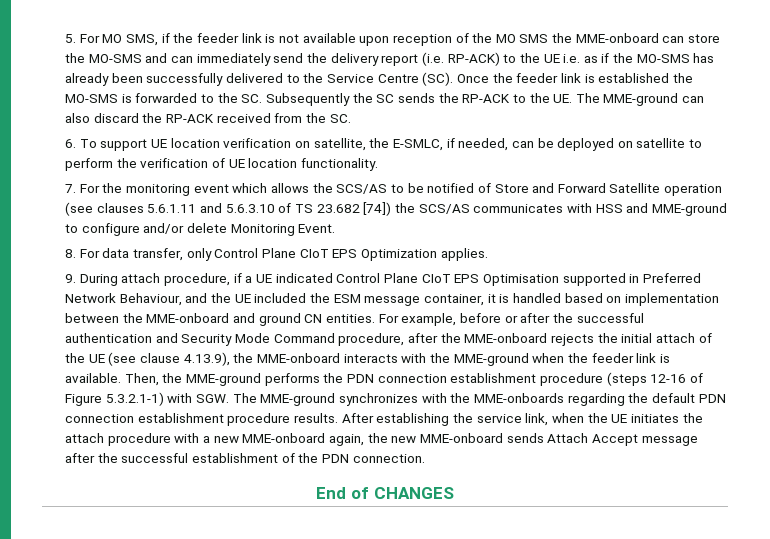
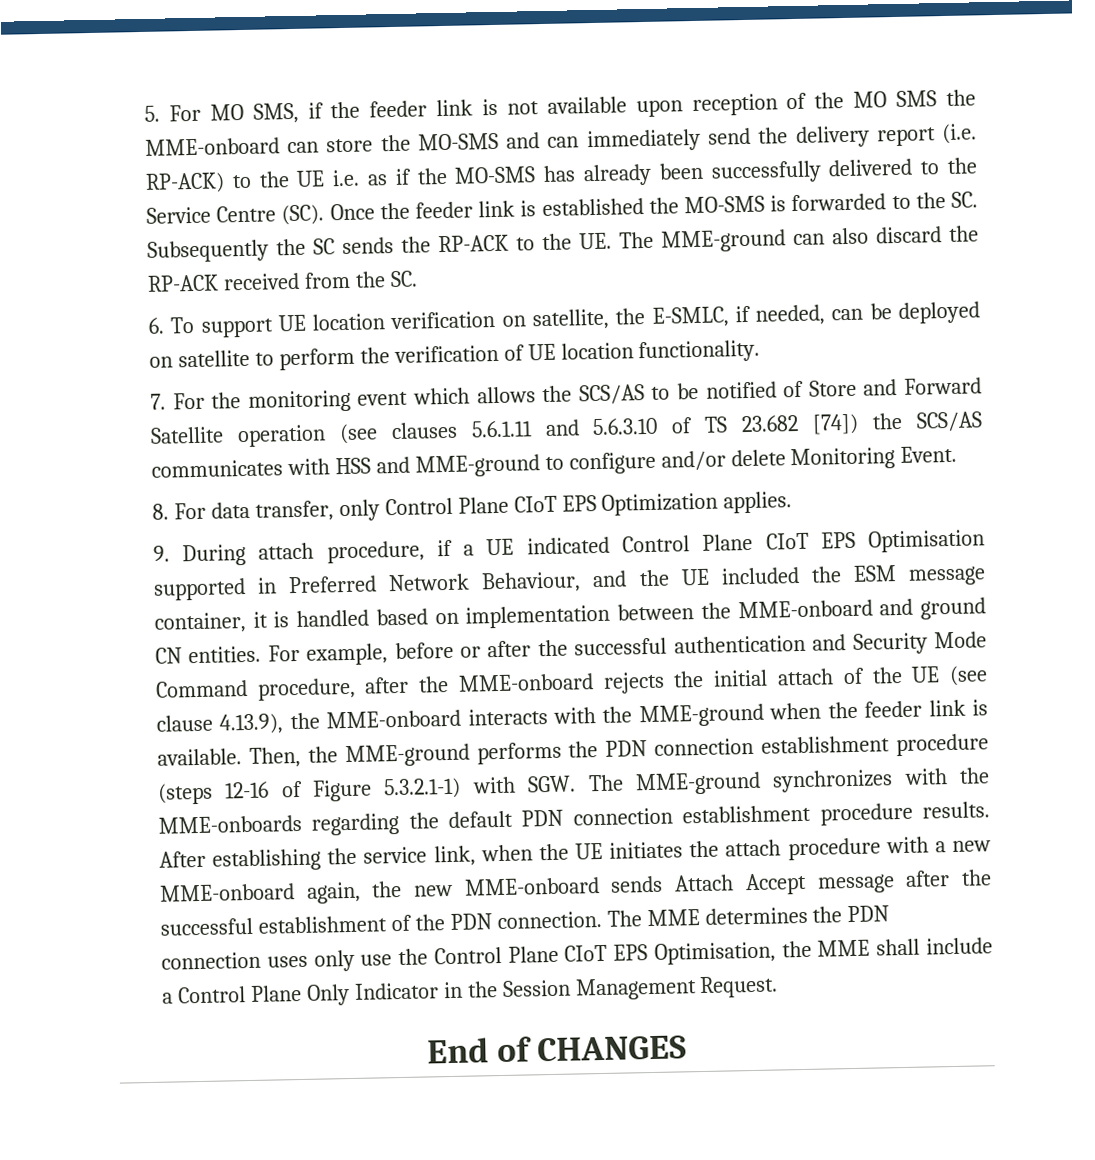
+ The MME determines the PDN connection uses only use the Control Plane CIoT EPS Optimisation, the MME shall include a Control Plane Only Indicator in the Session Management Request.

